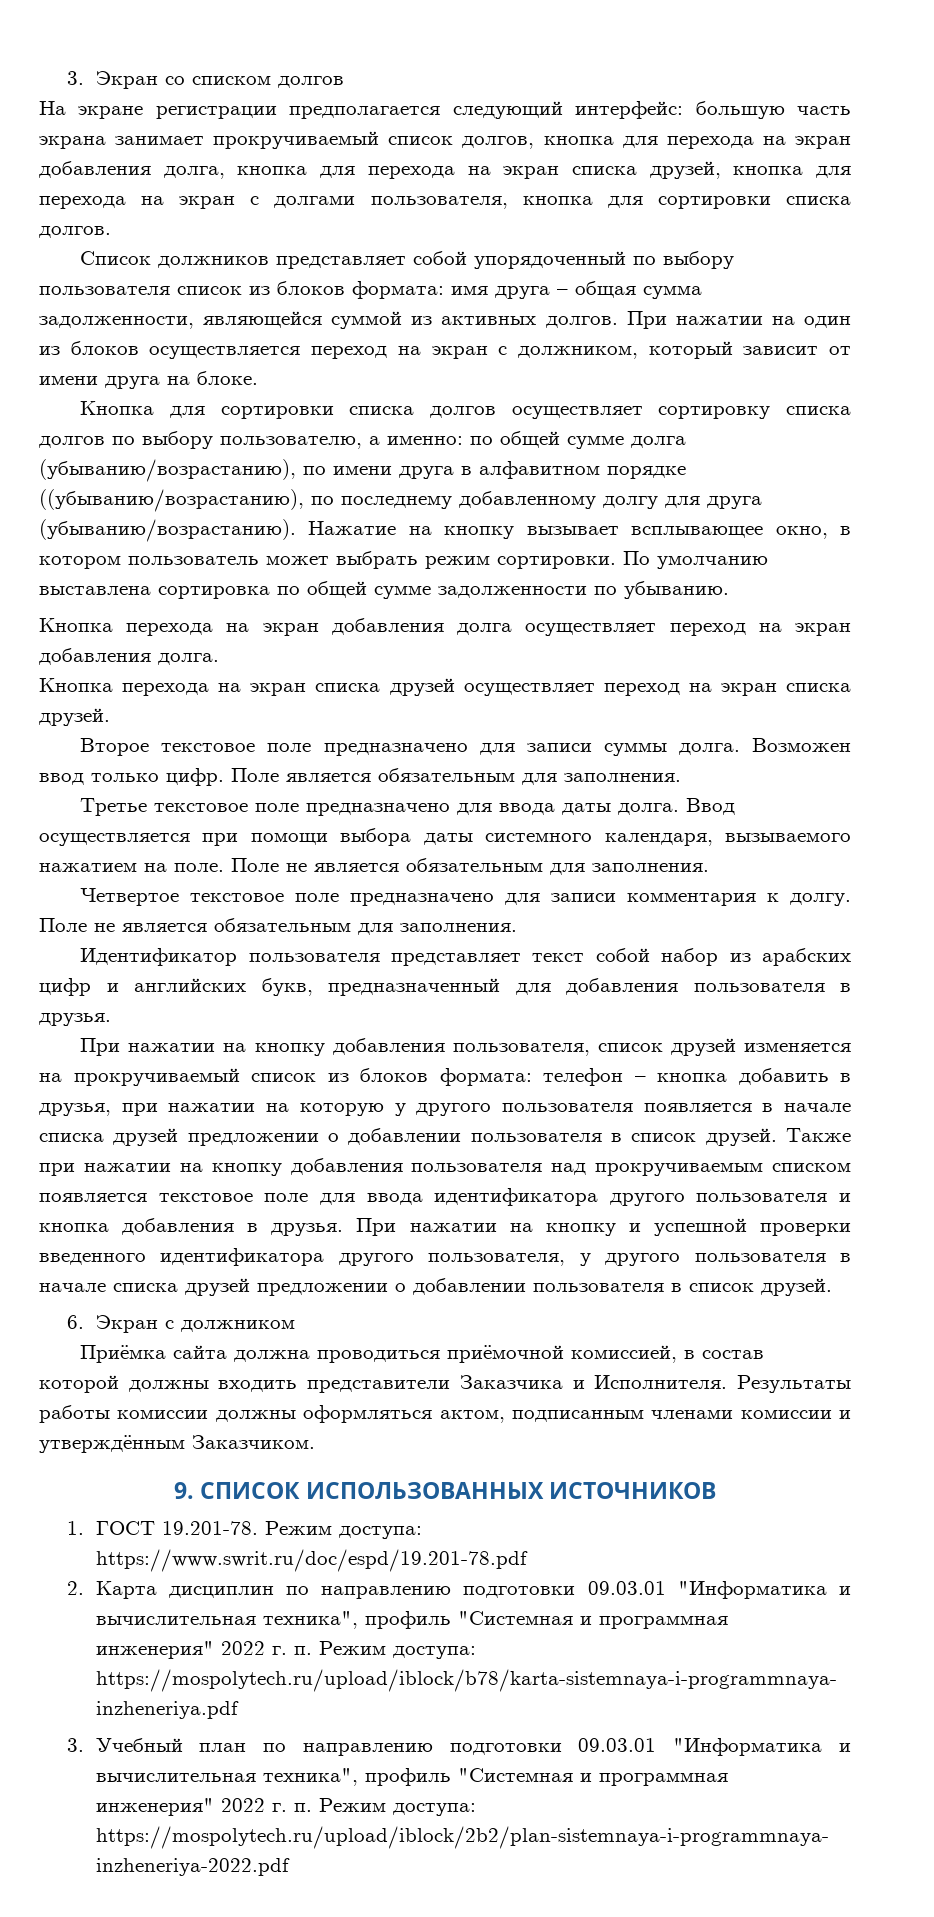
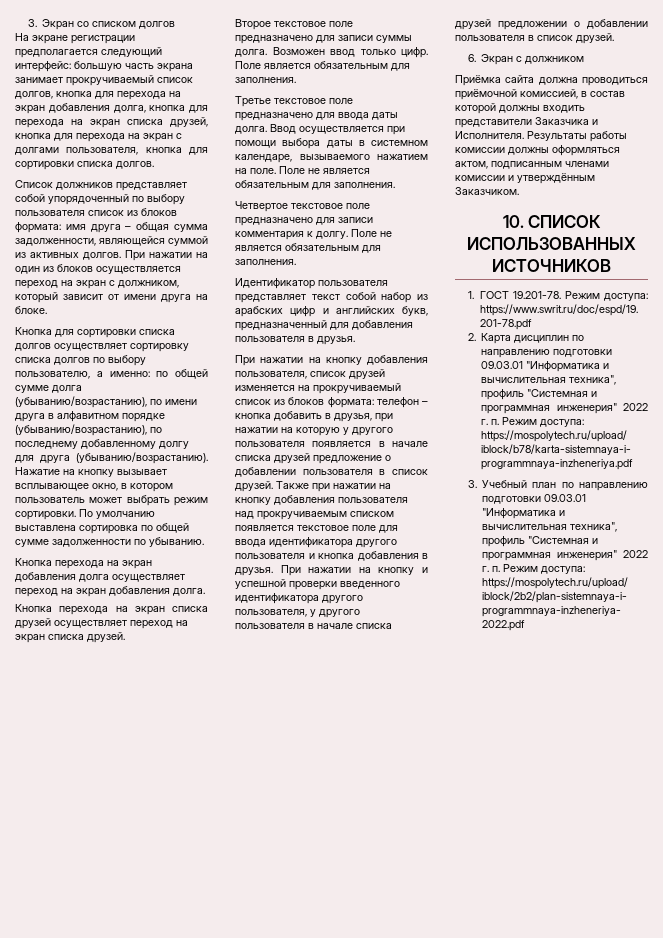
- Кнопка для сортировки списка долгов осуществляет сортировку списка долгов по выбору пользователю, а именно: по общей сумме долга (убыванию/возрастанию), по имени друга в алфавитном порядке ((убыванию/возрастанию), по последнему добавленному долгу для друга (убыванию/возрастанию).
+ Кнопка для сортировки списка долгов осуществляет сортировку списка долгов по выбору пользователю, а именно: по общей сумме долга (убыванию/возрастанию), по имени друга в алфавитном порядке (убыванию/возрастанию), по последнему добавленному долгу для друга (убыванию/возрастанию).
- Ввод осуществляется при помощи выбора даты системного календаря, вызываемого нажатием на поле.
+ Ввод осуществляется при помощи выбора даты в системном календаре, вызываемого нажатием на поле.
- При нажатии на кнопку добавления пользователя, список друзей изменяется на прокручиваемый список из блоков формата: телефон – кнопка добавить в друзья, при нажатии на которую у другого пользователя появляется в начале списка друзей предложении о добавлении пользователя в список друзей.
+ При нажатии на кнопку добавления пользователя, список друзей изменяется на прокручиваемый список из блоков формата: телефон – кнопка добавить в друзья, при нажатии на которую у другого пользователя появляется в начале списка друзей предложение о добавлении пользователя в список друзей.
- 9. СПИСОК ИСПОЛЬЗОВАННЫХ ИСТОЧНИКОВ
+ 10. СПИСОК ИСПОЛЬЗОВАННЫХ ИСТОЧНИКОВ

